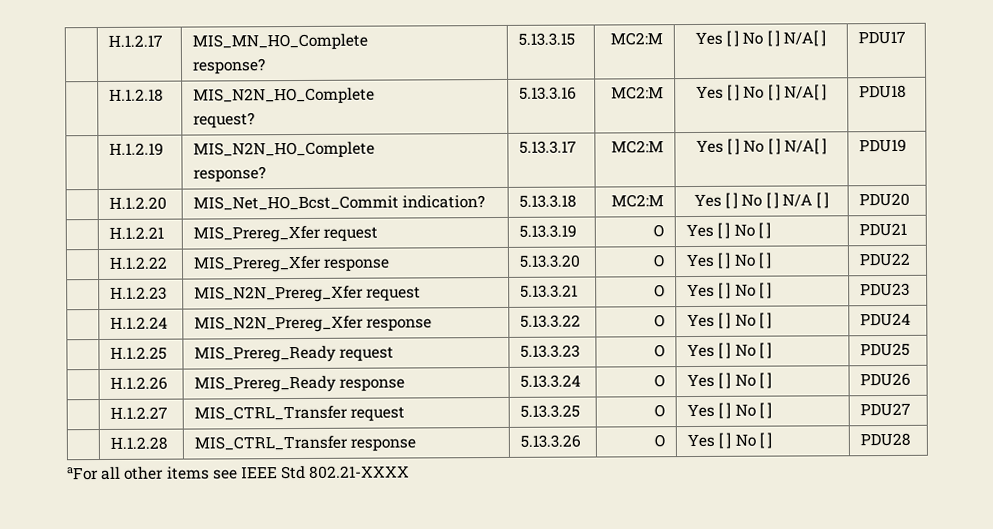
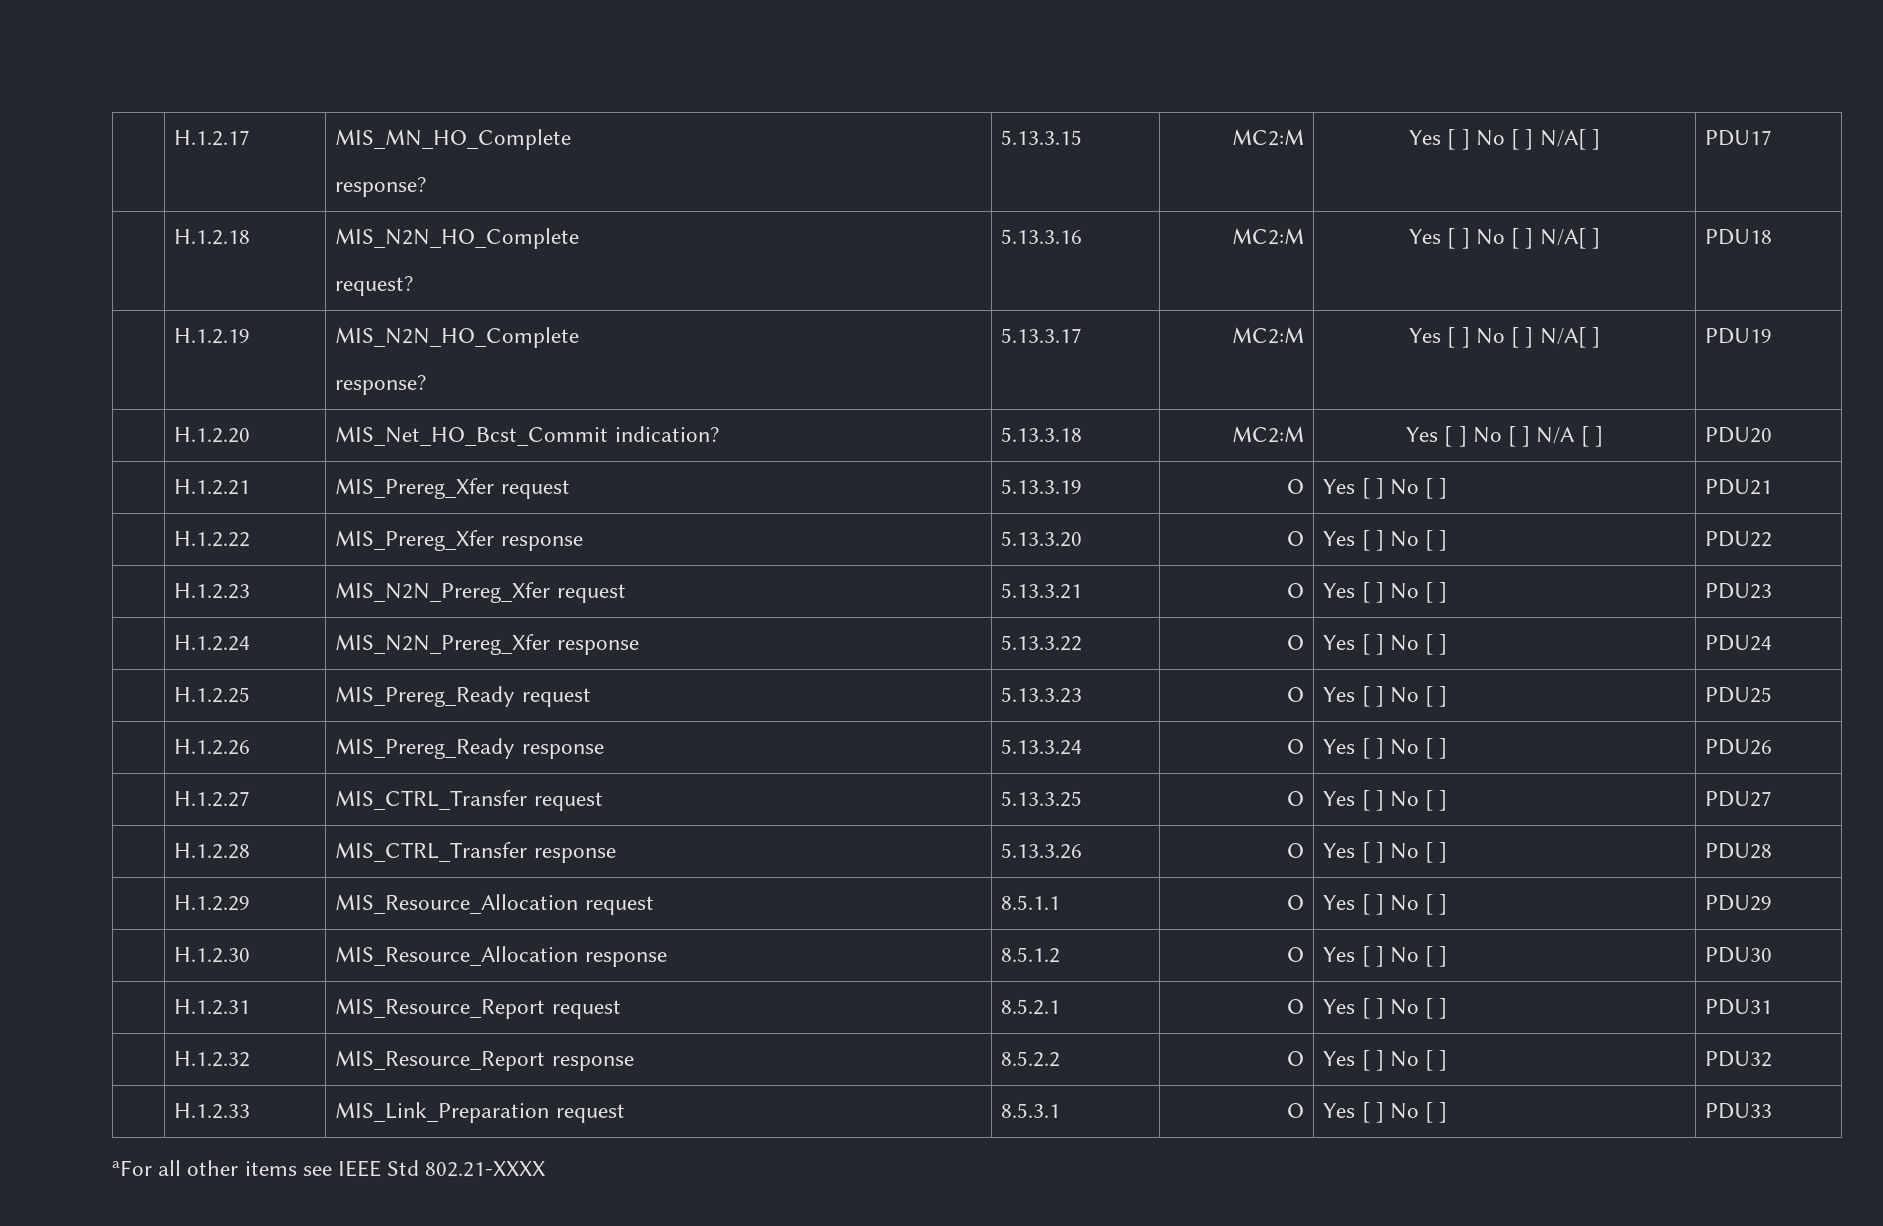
+ | H.1.2.29 | MIS_Resource_Allocation request | 8.5.1.1 | O | Yes [ ] No [ ] | PDU29
+ | H.1.2.30 | MIS_Resource_Allocation response | 8.5.1.2 | O | Yes [ ] No [ ] | PDU30
+ | H.1.2.31 | MIS_Resource_Report request | 8.5.2.1 | O | Yes [ ] No [ ] | PDU31
+ | H.1.2.32 | MIS_Resource_Report response | 8.5.2.2 | O | Yes [ ] No [ ] | PDU32
+ | H.1.2.33 | MIS_Link_Preparation request | 8.5.3.1 | O | Yes [ ] No [ ] | PDU33

